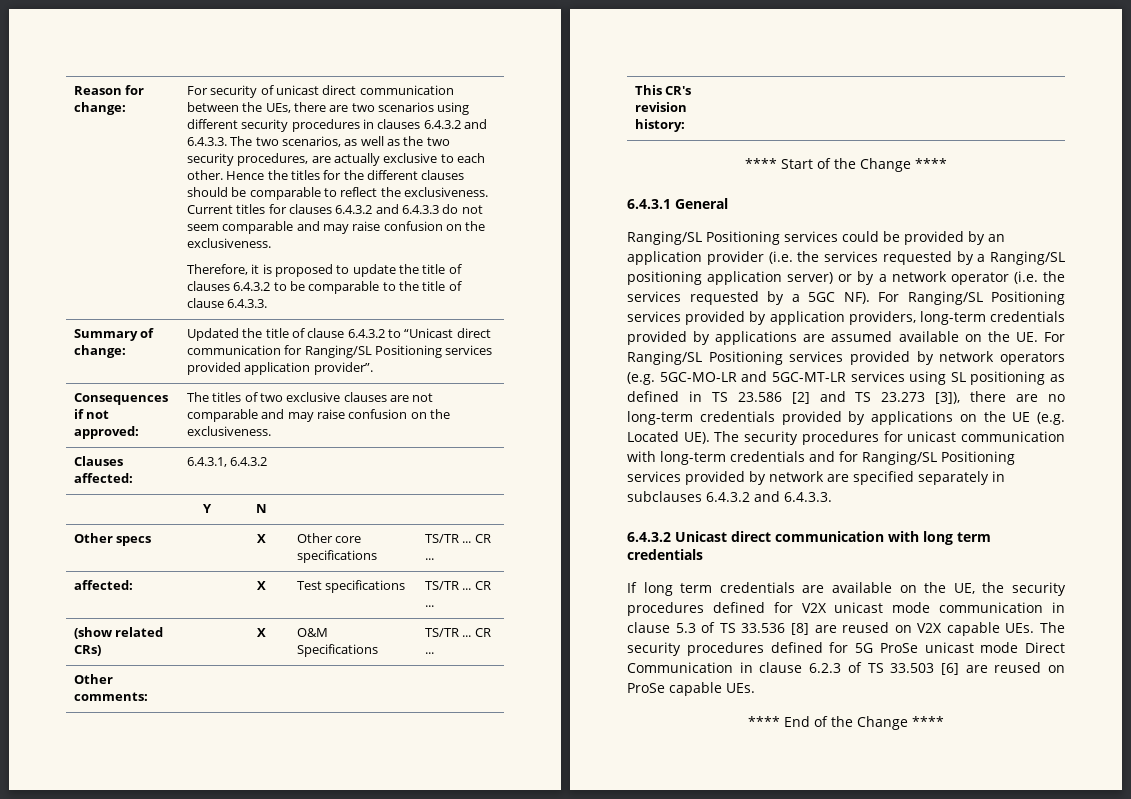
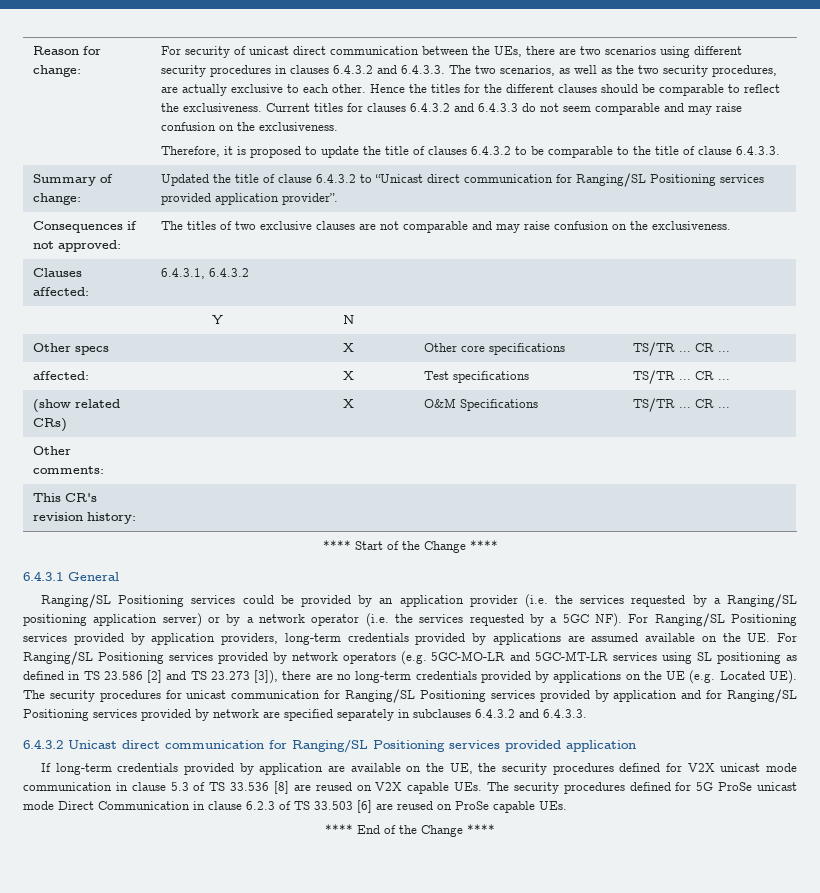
- Ranging/SL Positioning services could be provided by an application provider (i.e. the services requested by a Ranging/SL positioning application server) or by a network operator (i.e. the services requested by a 5GC NF). For Ranging/SL Positioning services provided by application providers, long-term credentials provided by applications are assumed available on the UE. For Ranging/SL Positioning services provided by network operators (e.g. 5GC-MO-LR and 5GC-MT-LR services using SL positioning as defined in TS 23.586 [2] and TS 23.273 [3]), there are no long-term credentials provided by applications on the UE (e.g. Located UE). The security procedures for unicast communication with long-term credentials and for Ranging/SL Positioning services provided by network are specified separately in subclauses 6.4.3.2 and 6.4.3.3.
+ Ranging/SL Positioning services could be provided by an application provider (i.e. the services requested by a Ranging/SL positioning application server) or by a network operator (i.e. the services requested by a 5GC NF). For Ranging/SL Positioning services provided by application providers, long-term credentials provided by applications are assumed available on the UE. For Ranging/SL Positioning services provided by network operators (e.g. 5GC-MO-LR and 5GC-MT-LR services using SL positioning as defined in TS 23.586 [2] and TS 23.273 [3]), there are no long-term credentials provided by applications on the UE (e.g. Located UE). The security procedures for unicast communication for Ranging/SL Positioning services provided by application and for Ranging/SL Positioning services provided by network are specified separately in subclauses 6.4.3.2 and 6.4.3.3.
- 6.4.3.2 Unicast direct communication with long term credentials
- If long term credentials are available on the UE, the security procedures defined for V2X unicast mode communication in clause 5.3 of TS 33.536 [8] are reused on V2X capable UEs. The security procedures defined for 5G ProSe unicast mode Direct Communication in clause 6.2.3 of TS 33.503 [6] are reused on ProSe capable UEs.
+ 6.4.3.2 Unicast direct communication for Ranging/SL Positioning services provided application
+ If long-term credentials provided by application are available on the UE, the security procedures defined for V2X unicast mode communication in clause 5.3 of TS 33.536 [8] are reused on V2X capable UEs. The security procedures defined for 5G ProSe unicast mode Direct Communication in clause 6.2.3 of TS 33.503 [6] are reused on ProSe capable UEs.

